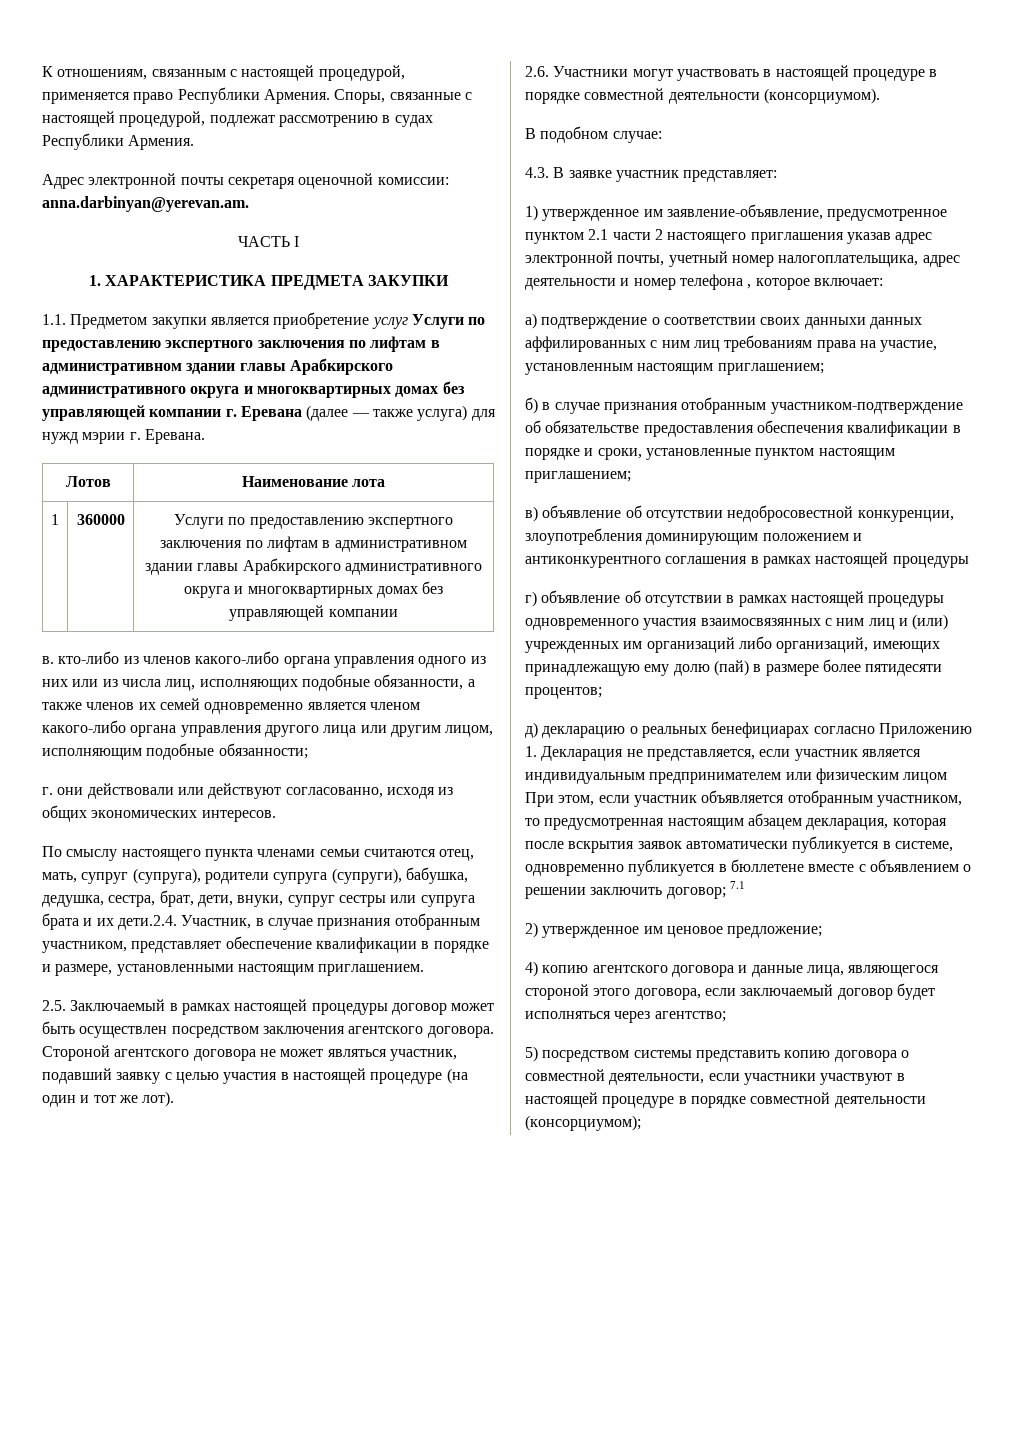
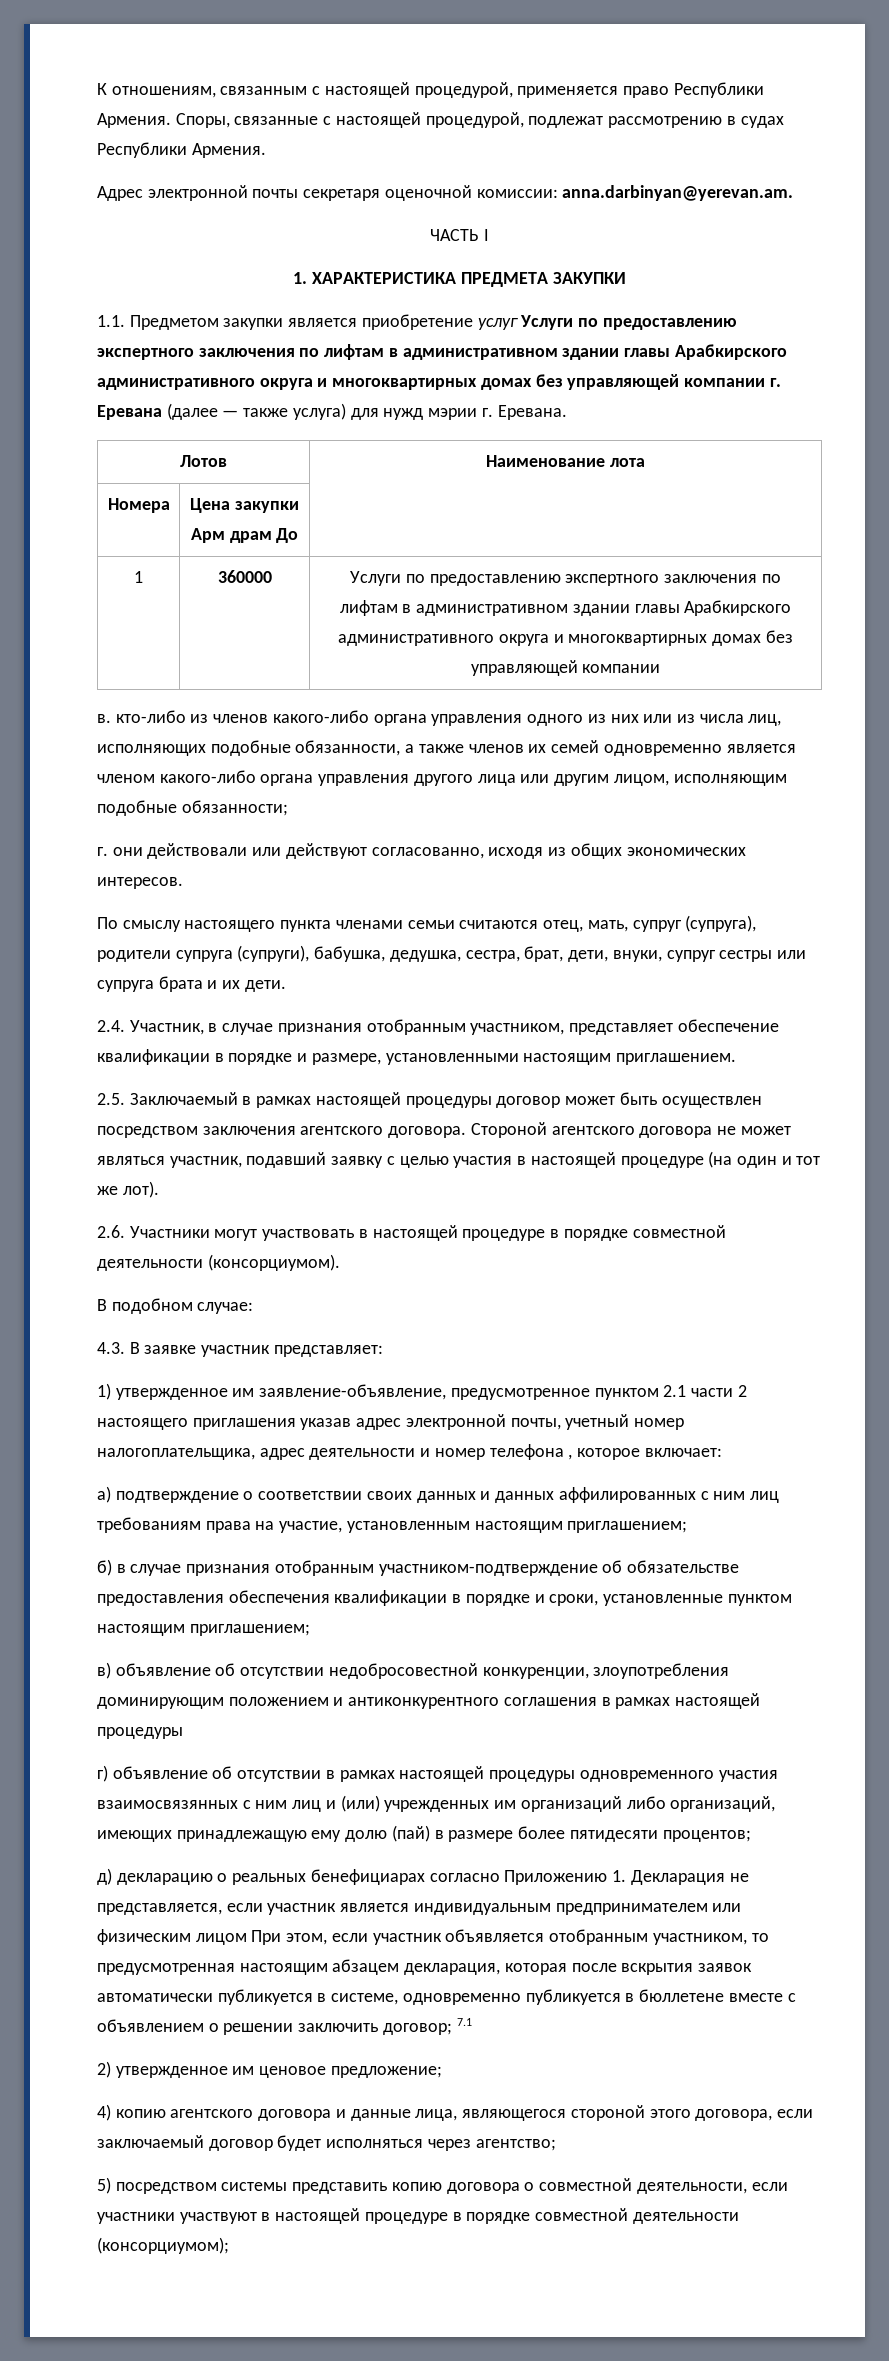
+ Номера | Цена закупки Арм драм До |
- По смыслу настоящего пункта членами семьи считаются отец, мать, супруг (супруга), родители супруга (супруги), бабушка, дедушка, сестра, брат, дети, внуки, супруг сестры или супруга брата и их дети.2.4. Участник, в случае признания отобранным участником, представляет обеспечение квалификации в порядке и размере, установленными настоящим приглашением.
+ По смыслу настоящего пункта членами семьи считаются отец, мать, супруг (супруга), родители супруга (супруги), бабушка, дедушка, сестра, брат, дети, внуки, супруг сестры или супруга брата и их дети.
+ 2.4. Участник, в случае признания отобранным участником, представляет обеспечение квалификации в порядке и размере, установленными настоящим приглашением.
- а) подтверждение о соответствии своих данныхи данных аффилированных с ним лиц требованиям права на участие, установленным настоящим приглашением;
+ а) подтверждение о соответствии своих данных и данных аффилированных с ним лиц требованиям права на участие, установленным настоящим приглашением;

